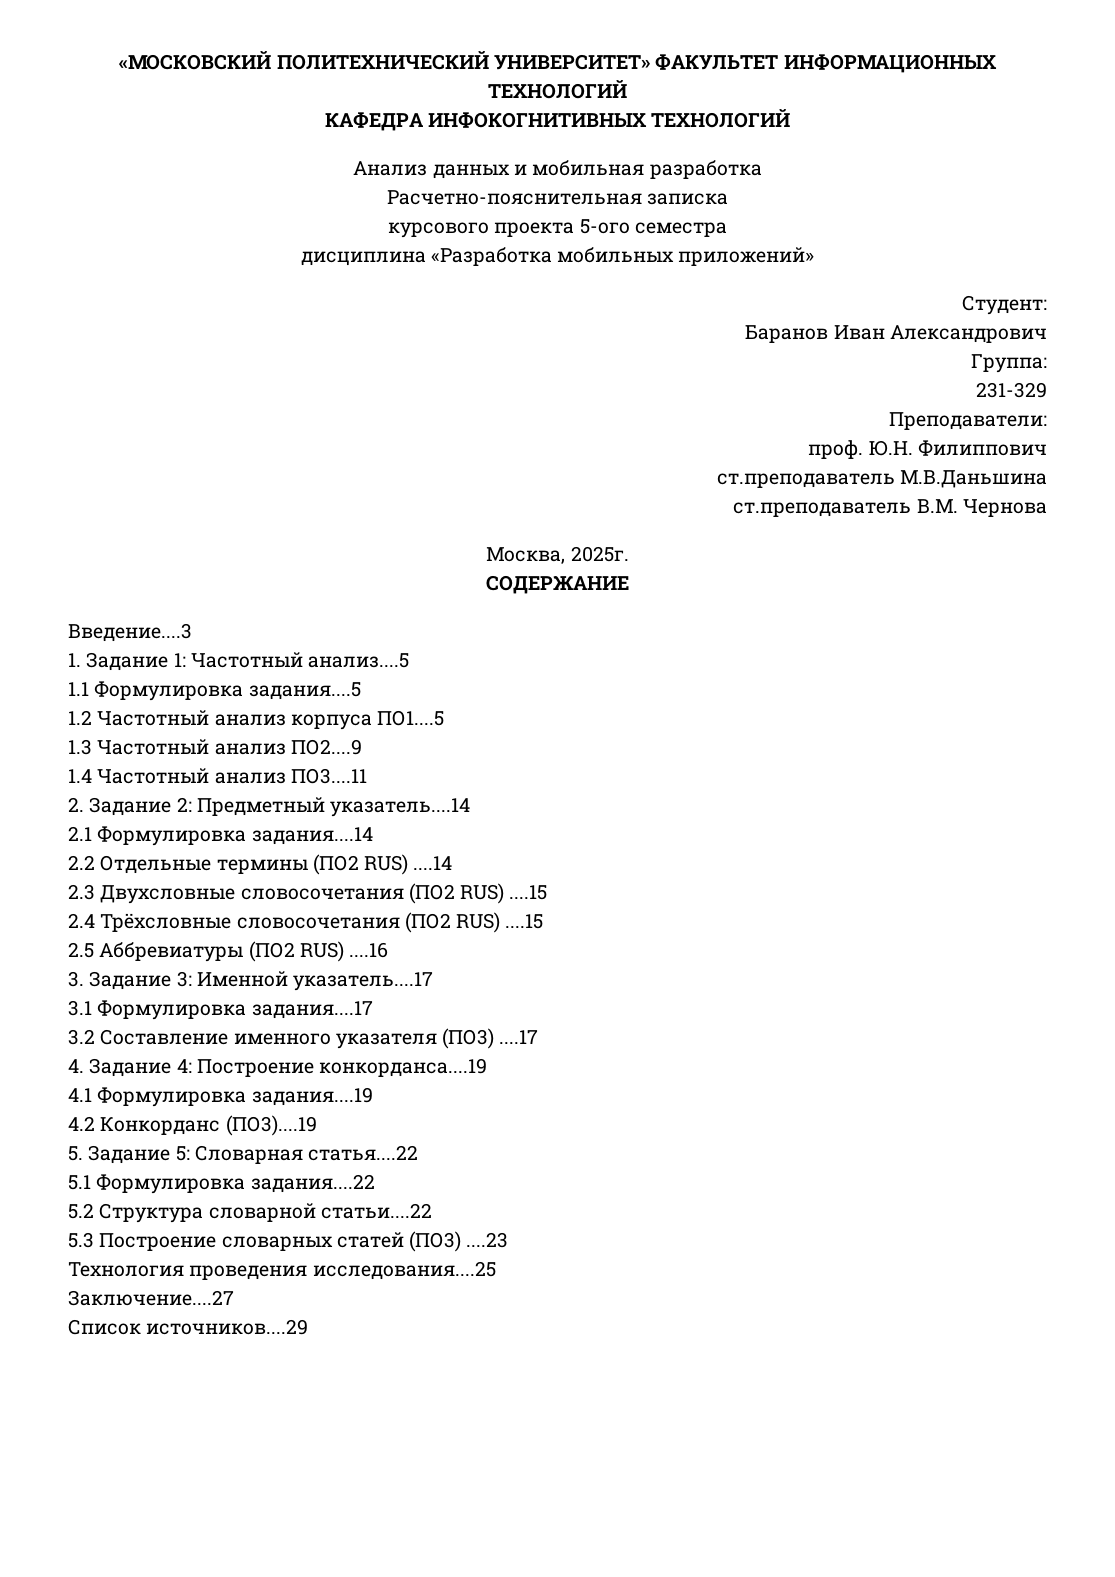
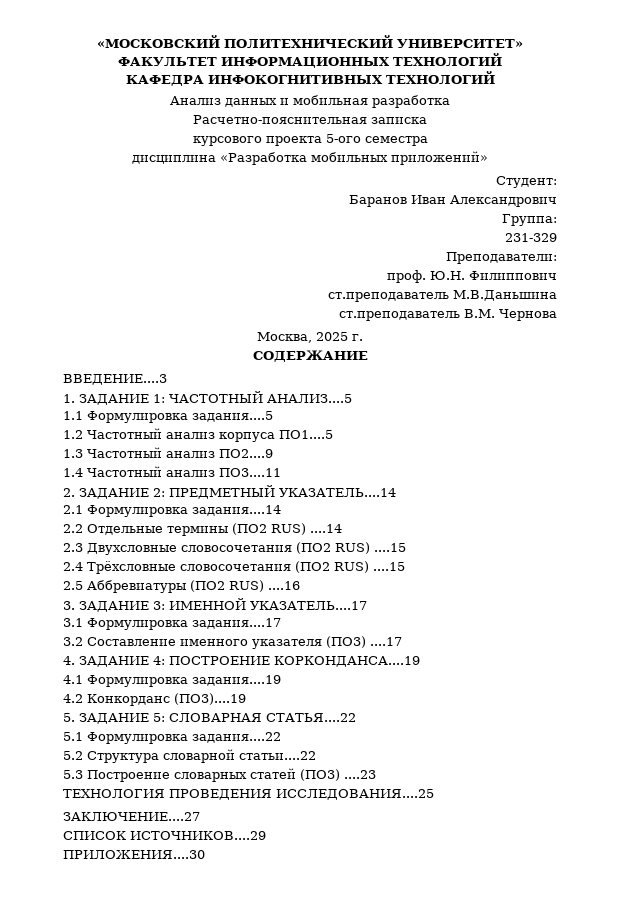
- Москва, 2025г.
+ Москва, 2025 г.
- Введение....3
+ ВВЕДЕНИЕ....3
- 1. Задание 1: Частотный анализ....5
+ 1. ЗАДАНИЕ 1: ЧАСТОТНЫЙ АНАЛИЗ....5
- 2. Задание 2: Предметный указатель....14
+ 2. ЗАДАНИЕ 2: ПРЕДМЕТНЫЙ УКАЗАТЕЛЬ....14
- 3. Задание 3: Именной указатель....17
+ 3. ЗАДАНИЕ 3: ИМЕННОЙ УКАЗАТЕЛЬ....17
- 4. Задание 4: Построение конкорданса....19
+ 4. ЗАДАНИЕ 4: ПОСТРОЕНИЕ КОРКОНДАНСА....19
- 5. Задание 5: Словарная статья....22
+ 5. ЗАДАНИЕ 5: СЛОВАРНАЯ СТАТЬЯ....22
- Технология проведения исследования....25
- Заключение....27
- Список источников....29
+ ТЕХНОЛОГИЯ ПРОВЕДЕНИЯ ИССЛЕДОВАНИЯ....25
+ ЗАКЛЮЧЕНИЕ....27
+ СПИСОК ИСТОЧНИКОВ....29
+ ПРИЛОЖЕНИЯ....30

